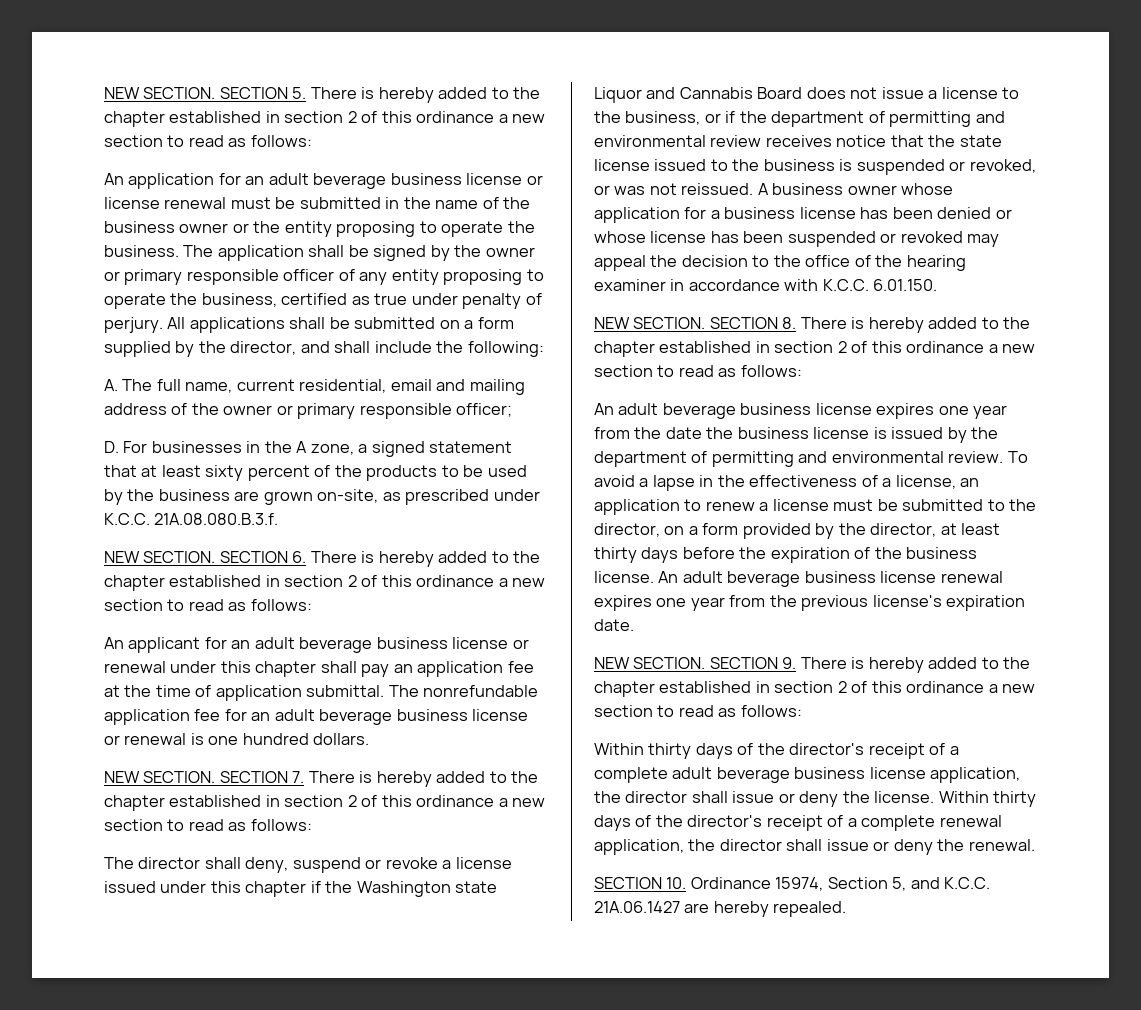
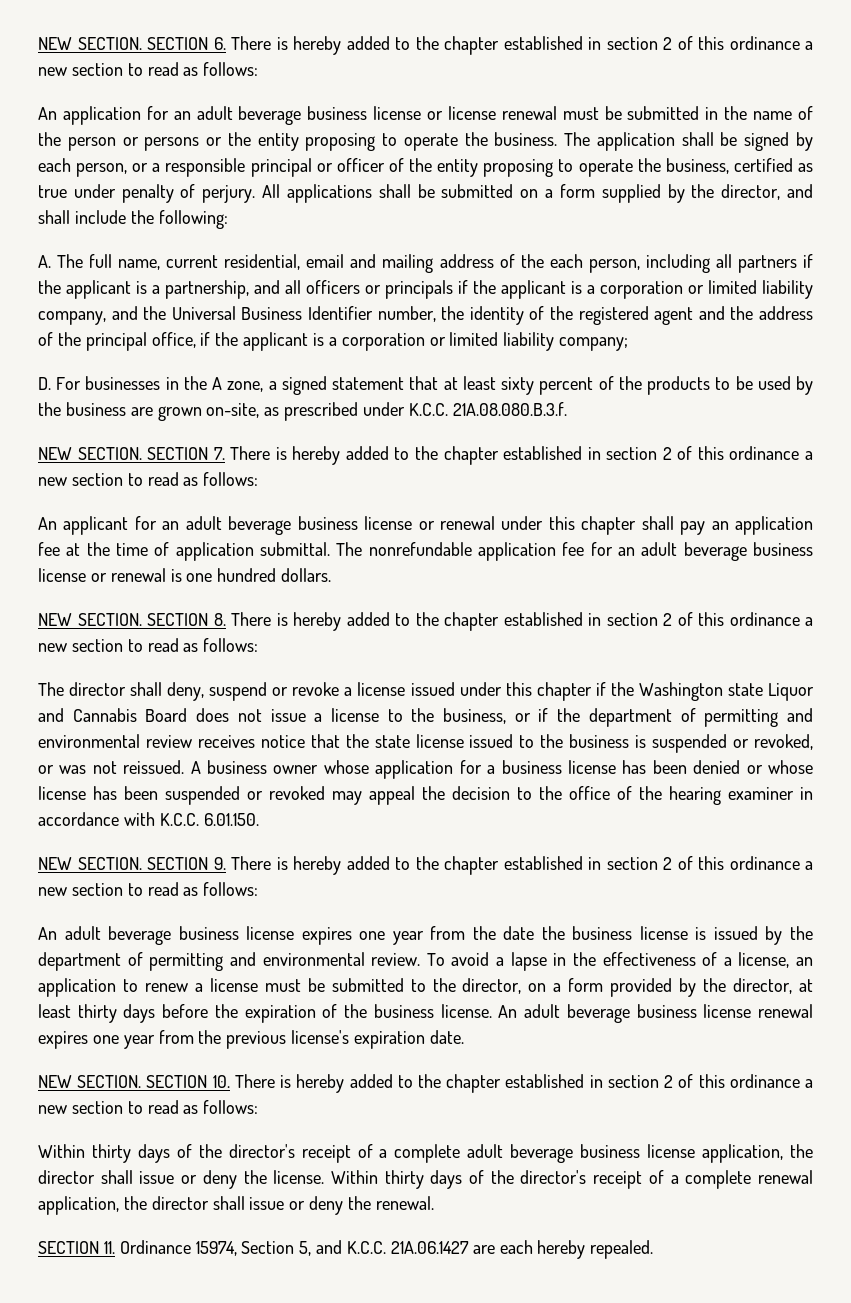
- NEW SECTION. SECTION 5. There is hereby added to the chapter established in section 2 of this ordinance a new section to read as follows:
+ NEW SECTION. SECTION 6. There is hereby added to the chapter established in section 2 of this ordinance a new section to read as follows:
- An application for an adult beverage business license or license renewal must be submitted in the name of the business owner or the entity proposing to operate the business.
+ An application for an adult beverage business license or license renewal must be submitted in the name of the person or persons or the entity proposing to operate the business.
- The application shall be signed by the owner or primary responsible officer of any entity proposing to operate the business, certified as true under penalty of perjury.
+ The application shall be signed by each person, or a responsible principal or officer of the entity proposing to operate the business, certified as true under penalty of perjury.
- A. The full name, current residential, email and mailing address of the owner or primary responsible officer;
+ A. The full name, current residential, email and mailing address of the each person, including all partners if the applicant is a partnership, and all officers or principals if the applicant is a corporation or limited liability company, and the Universal Business Identifier number, the identity of the registered agent and the address of the principal office, if the applicant is a corporation or limited liability company;
- SECTION 6. There is hereby added to the chapter established in section 2 of this ordinance a new section to read as follows:
+ SECTION 7. There is hereby added to the chapter established in section 2 of this ordinance a new section to read as follows:
- SECTION 7. There is hereby added to the chapter established in section 2 of this ordinance a new section to read as follows:
+ SECTION 8. There is hereby added to the chapter established in section 2 of this ordinance a new section to read as follows:
- SECTION 8. There is hereby added to the chapter established in section 2 of this ordinance a new section to read as follows:
+ SECTION 9. There is hereby added to the chapter established in section 2 of this ordinance a new section to read as follows:
- SECTION 9. There is hereby added to the chapter established in section 2 of this ordinance a new section to read as follows:
+ SECTION 10. There is hereby added to the chapter established in section 2 of this ordinance a new section to read as follows:
- SECTION 10. Ordinance 15974, Section 5, and K.C.C. 21A.06.1427 are hereby repealed.
+ SECTION 11. Ordinance 15974, Section 5, and K.C.C. 21A.06.1427 are each hereby repealed.

